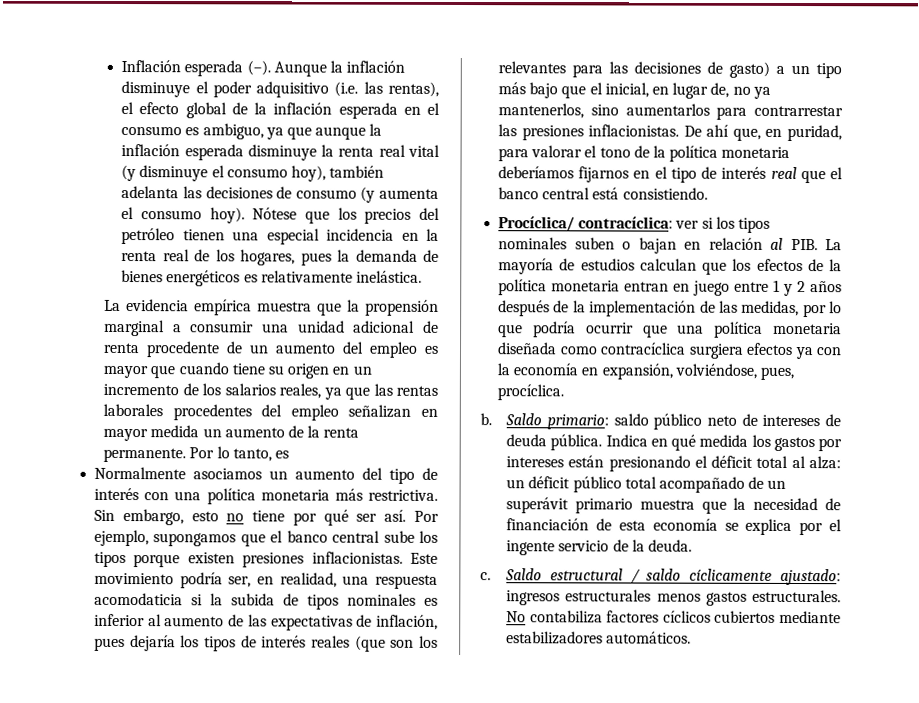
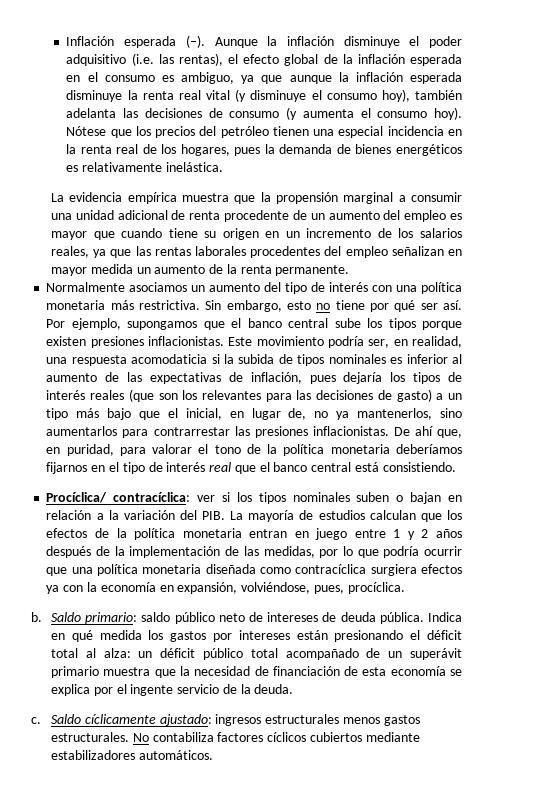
- Por lo tanto, es
- ver si los tipos nominales suben o bajan en relación al PIB. La mayoría de estudios calculan que los efectos de la política monetaria entran en juego entre 1 y 2 años después de la implementación de las medidas, por lo que podría ocurrir que una política monetaria diseñada como contracíclica surgiera efectos ya con la economía en expansión, volviéndose, pues, procíclica.
+ ver si los tipos nominales suben o bajan en relación a la variación del PIB. La mayoría de estudios calculan que los efectos de la política monetaria entran en juego entre 1 y 2 años después de la implementación de las medidas, por lo que podría ocurrir que una política monetaria diseñada como contracíclica surgiera efectos ya con la economía en expansión, volviéndose, pues, procíclica.
- Saldo estructural / saldo cíclicamente ajustado: ingresos estructurales menos gastos estructurales.
+ Saldo cíclicamente ajustado: ingresos estructurales menos gastos estructurales.

